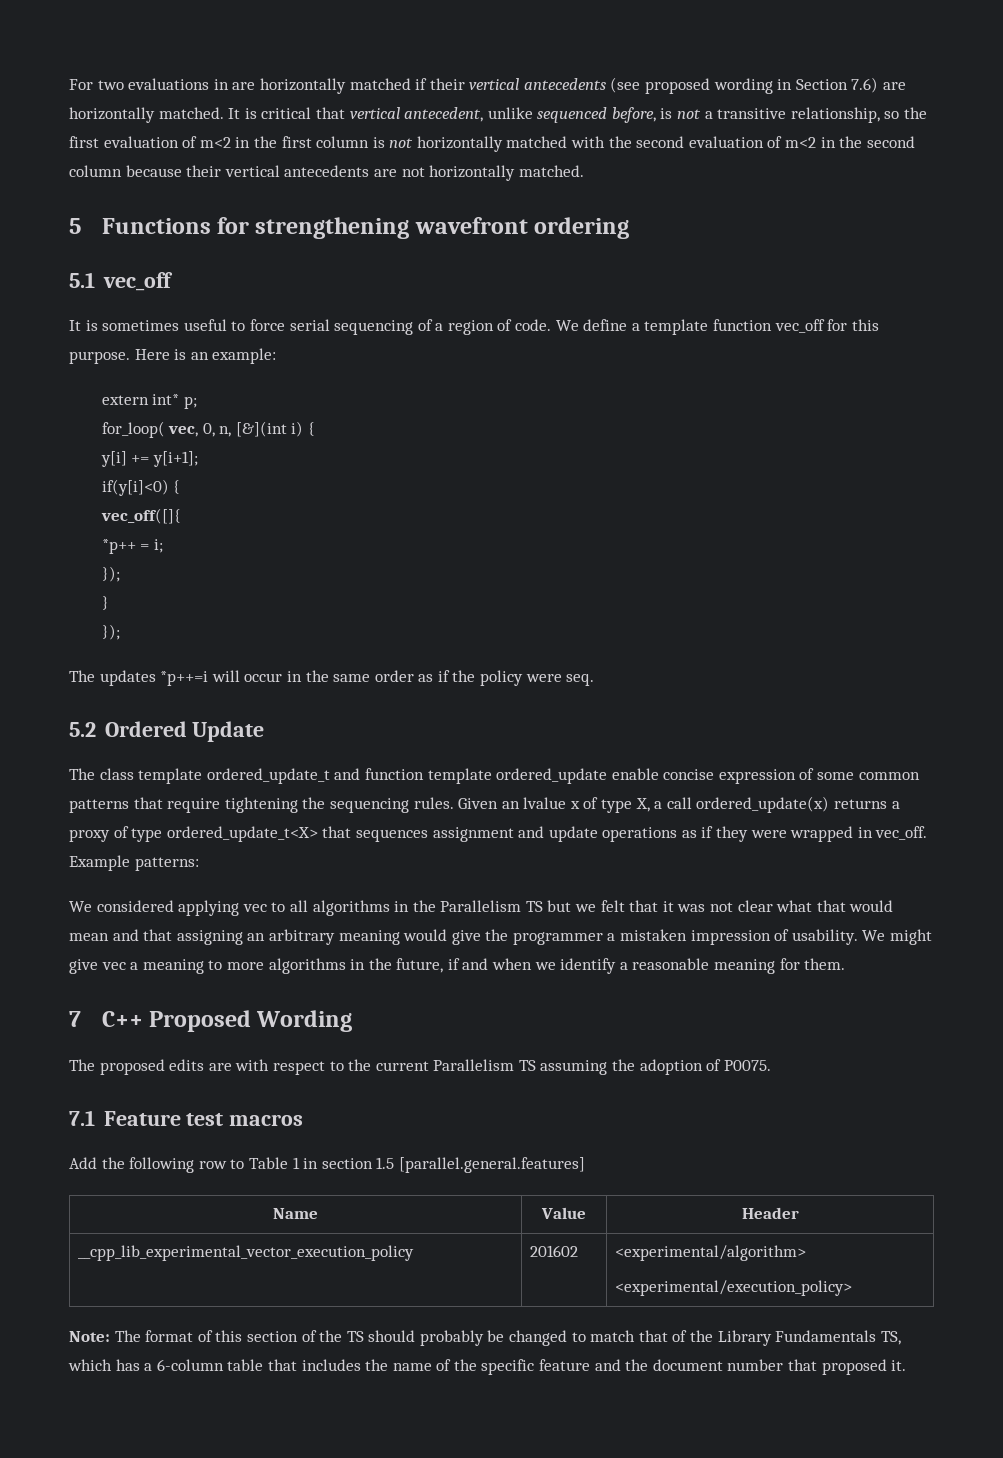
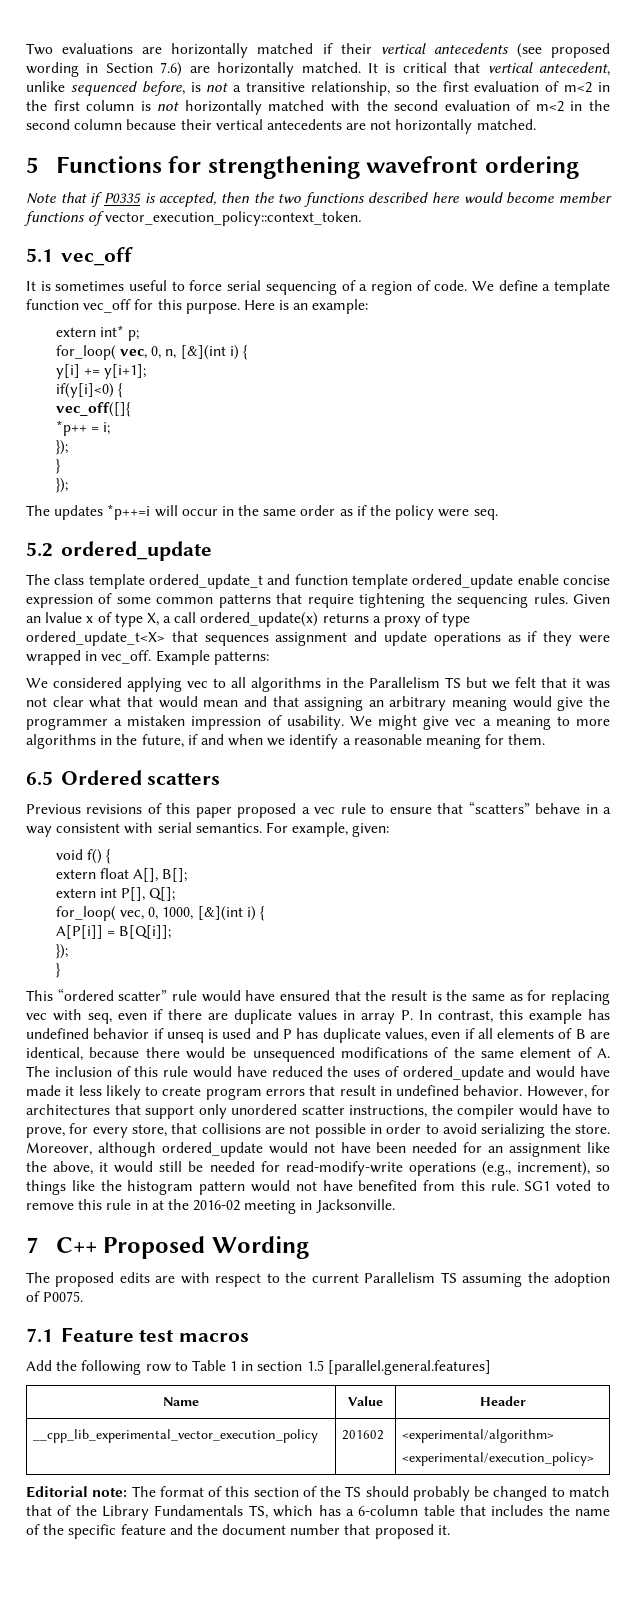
- For two evaluations in are horizontally matched if their vertical antecedents (see proposed wording in Section 7.6) are horizontally matched.
+ Two evaluations are horizontally matched if their vertical antecedents (see proposed wording in Section 7.6) are horizontally matched.
+ Note that if P0335 is accepted, then the two functions described here would become member functions of vector_execution_policy::context_token.
- 5.2 Ordered Update
+ 5.2 ordered_update
+ 6.5 Ordered scatters
+ Previous revisions of this paper proposed a vec rule to ensure that “scatters” behave in a way consistent with serial semantics. For example, given:
+ void f() {
+ extern float A[], B[];
+ extern int P[], Q[];
+ for_loop( vec, 0, 1000, [&](int i) {
+ A[P[i]] = B[Q[i]];
+ });
+ }
+ This “ordered scatter” rule would have ensured that the result is the same as for replacing vec with seq, even if there are duplicate values in array P. In contrast, this example has undefined behavior if unseq is used and P has duplicate values, even if all elements of B are identical, because there would be unsequenced modifications of the same element of A. The inclusion of this rule would have reduced the uses of ordered_update and would have made it less likely to create program errors that result in undefined behavior. However, for architectures that support only unordered scatter instructions, the compiler would have to prove, for every store, that collisions are not possible in order to avoid serializing the store. Moreover, although ordered_update would not have been needed for an assignment like the above, it would still be needed for read-modify-write operations (e.g., increment), so things like the histogram pattern would not have benefited from this rule. SG1 voted to remove this rule in at the 2016-02 meeting in Jacksonville.
- Note: The format of this section of the TS should probably be changed to match that of the Library Fundamentals TS, which has a 6-column table that includes the name of the specific feature and the document number that proposed it.
+ Editorial note: The format of this section of the TS should probably be changed to match that of the Library Fundamentals TS, which has a 6-column table that includes the name of the specific feature and the document number that proposed it.

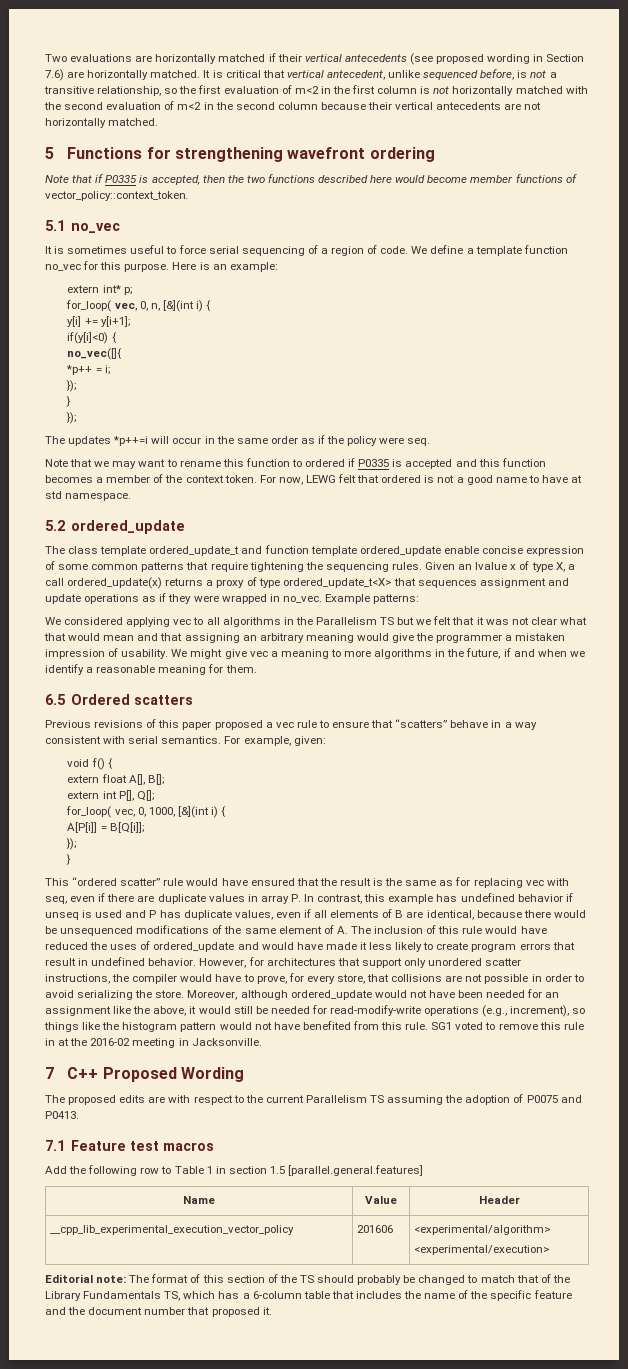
- Note that if P0335 is accepted, then the two functions described here would become member functions of vector_execution_policy::context_token.
+ Note that if P0335 is accepted, then the two functions described here would become member functions of vector_policy::context_token.
- 5.1 vec_off
+ 5.1 no_vec
- We define a template function vec_off for this purpose.
+ We define a template function no_vec for this purpose.
- vec_off([]{
+ no_vec([]{
+ Note that we may want to rename this function to ordered if P0335 is accepted and this function becomes a member of the context token. For now, LEWG felt that ordered is not a good name to have at std namespace.
- Given an lvalue x of type X, a call ordered_update(x) returns a proxy of type ordered_update_t<X> that sequences assignment and update operations as if they were wrapped in vec_off.
+ Given an lvalue x of type X, a call ordered_update(x) returns a proxy of type ordered_update_t<X> that sequences assignment and update operations as if they were wrapped in no_vec.
- The proposed edits are with respect to the current Parallelism TS assuming the adoption of P0075.
+ The proposed edits are with respect to the current Parallelism TS assuming the adoption of P0075 and P0413.
- __cpp_lib_experimental_vector_execution_policy | 201602 | <experimental/algorithm>
- <experimental/execution_policy>
+ __cpp_lib_experimental_execution_vector_policy | 201606 | <experimental/algorithm>
+ <experimental/execution>

